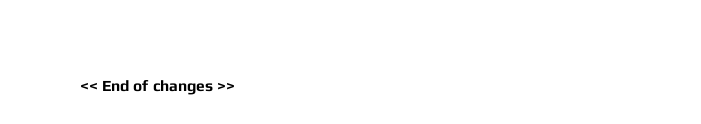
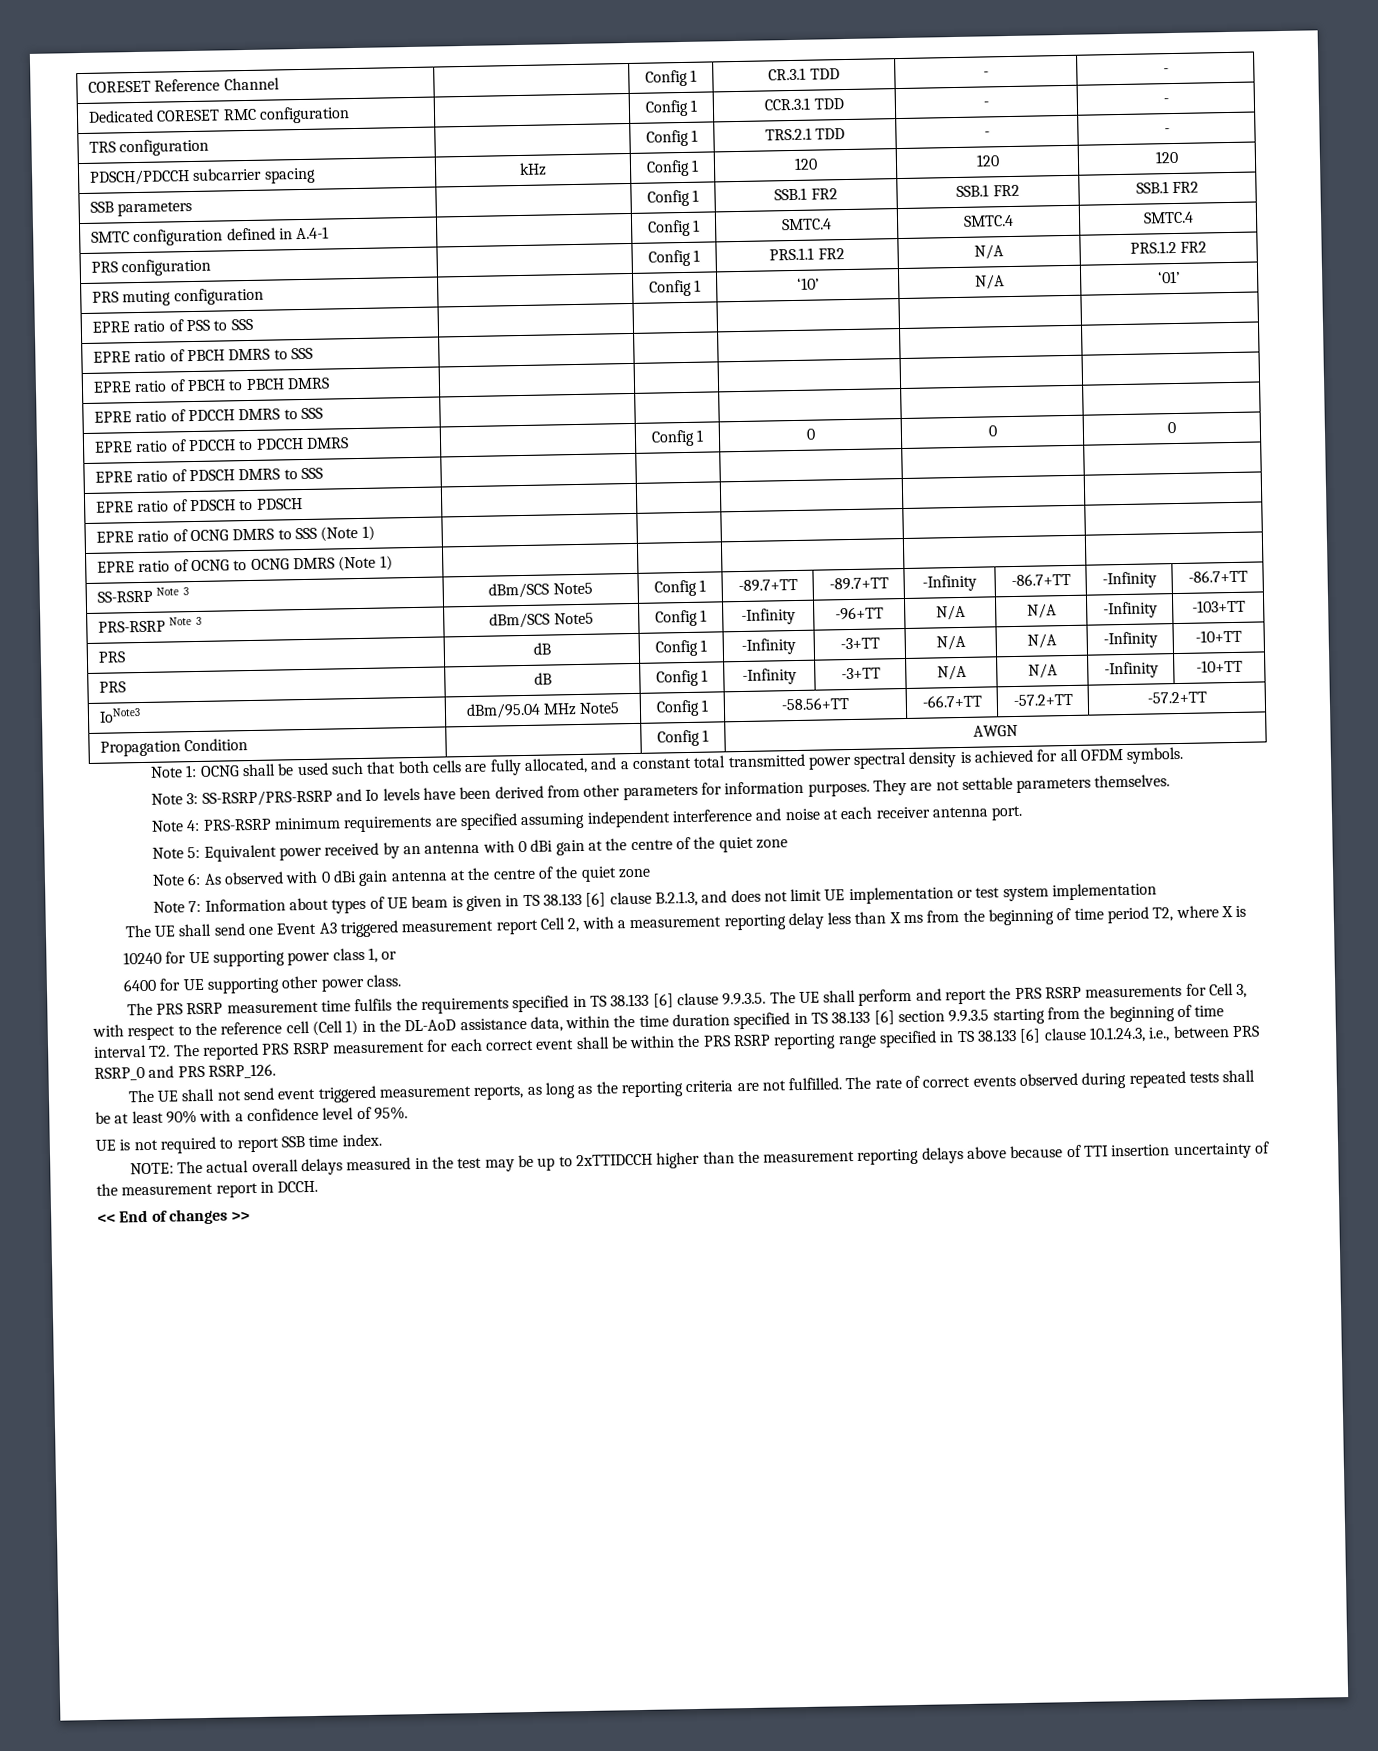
+ CORESET Reference Channel | | Config 1 | CR.3.1 TDD | - | -
+ Dedicated CORESET RMC configuration | | Config 1 | CCR.3.1 TDD | - | -
+ TRS configuration | | Config 1 | TRS.2.1 TDD | - | -
+ PDSCH/PDCCH subcarrier spacing | kHz | Config 1 | 120 | 120 | 120
+ SSB parameters | | Config 1 | SSB.1 FR2 | SSB.1 FR2 | SSB.1 FR2
+ SMTC configuration defined in A.4-1 | | Config 1 | SMTC.4 | SMTC.4 | SMTC.4
+ PRS configuration | | Config 1 | PRS.1.1 FR2 | N/A | PRS.1.2 FR2
+ PRS muting configuration | | Config 1 | ‘10’ | N/A | ‘01’
+ EPRE ratio of PSS to SSS | | | | |
+ EPRE ratio of PBCH DMRS to SSS | | | | |
+ EPRE ratio of PBCH to PBCH DMRS | | | | |
+ EPRE ratio of PDCCH DMRS to SSS | | | | |
+ EPRE ratio of PDCCH to PDCCH DMRS | | Config 1 | 0 | 0 | 0
+ EPRE ratio of PDSCH DMRS to SSS | | | | |
+ EPRE ratio of PDSCH to PDSCH | | | | |
+ EPRE ratio of OCNG DMRS to SSS (Note 1) | | | | |
+ EPRE ratio of OCNG to OCNG DMRS (Note 1) | | | | |
+ SS-RSRP Note 3 | dBm/SCS Note5 | Config 1 | -89.7+TT | -89.7+TT | -Infinity | -86.7+TT | -Infinity | -86.7+TT
+ PRS-RSRP Note 3 | dBm/SCS Note5 | Config 1 | -Infinity | -96+TT | N/A | N/A | -Infinity | -103+TT
+ PRS | dB | Config 1 | -Infinity | -3+TT | N/A | N/A | -Infinity | -10+TT
+ PRS | dB | Config 1 | -Infinity | -3+TT | N/A | N/A | -Infinity | -10+TT
+ IoNote3 | dBm/95.04 MHz Note5 | Config 1 | -58.56+TT | -66.7+TT | -57.2+TT | -57.2+TT
+ Propagation Condition | | Config 1 | AWGN
+ Note 1: OCNG shall be used such that both cells are fully allocated, and a constant total transmitted power spectral density is achieved for all OFDM symbols.
+ Note 3: SS-RSRP/PRS-RSRP and Io levels have been derived from other parameters for information purposes. They are not settable parameters themselves.
+ Note 4: PRS-RSRP minimum requirements are specified assuming independent interference and noise at each receiver antenna port.
+ Note 5: Equivalent power received by an antenna with 0 dBi gain at the centre of the quiet zone
+ Note 6: As observed with 0 dBi gain antenna at the centre of the quiet zone
+ Note 7: Information about types of UE beam is given in TS 38.133 [6] clause B.2.1.3, and does not limit UE implementation or test system implementation
+ The UE shall send one Event A3 triggered measurement report Cell 2, with a measurement reporting delay less than X ms from the beginning of time period T2, where X is
+ 10240 for UE supporting power class 1, or
+ 6400 for UE supporting other power class.
+ The PRS RSRP measurement time fulfils the requirements specified in TS 38.133 [6] clause 9.9.3.5. The UE shall perform and report the PRS RSRP measurements for Cell 3, with respect to the reference cell (Cell 1) in the DL-AoD assistance data, within the time duration specified in TS 38.133 [6] section 9.9.3.5 starting from the beginning of time interval T2. The reported PRS RSRP measurement for each correct event shall be within the PRS RSRP reporting range specified in TS 38.133 [6] clause 10.1.24.3, i.e., between PRS RSRP_0 and PRS RSRP_126.
+ The UE shall not send event triggered measurement reports, as long as the reporting criteria are not fulfilled. The rate of correct events observed during repeated tests shall be at least 90% with a confidence level of 95%.
+ UE is not required to report SSB time index.
+ NOTE: The actual overall delays measured in the test may be up to 2xTTIDCCH higher than the measurement reporting delays above because of TTI insertion uncertainty of the measurement report in DCCH.

